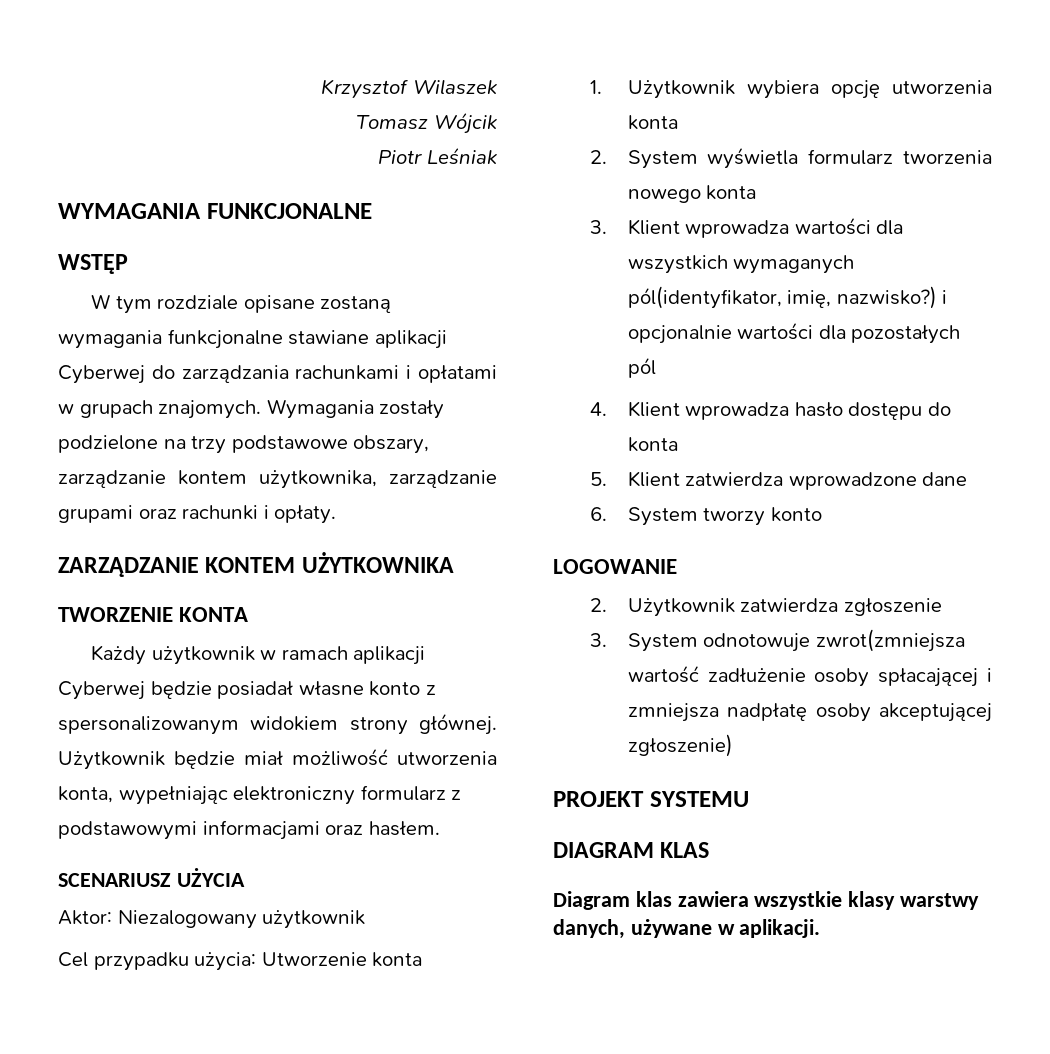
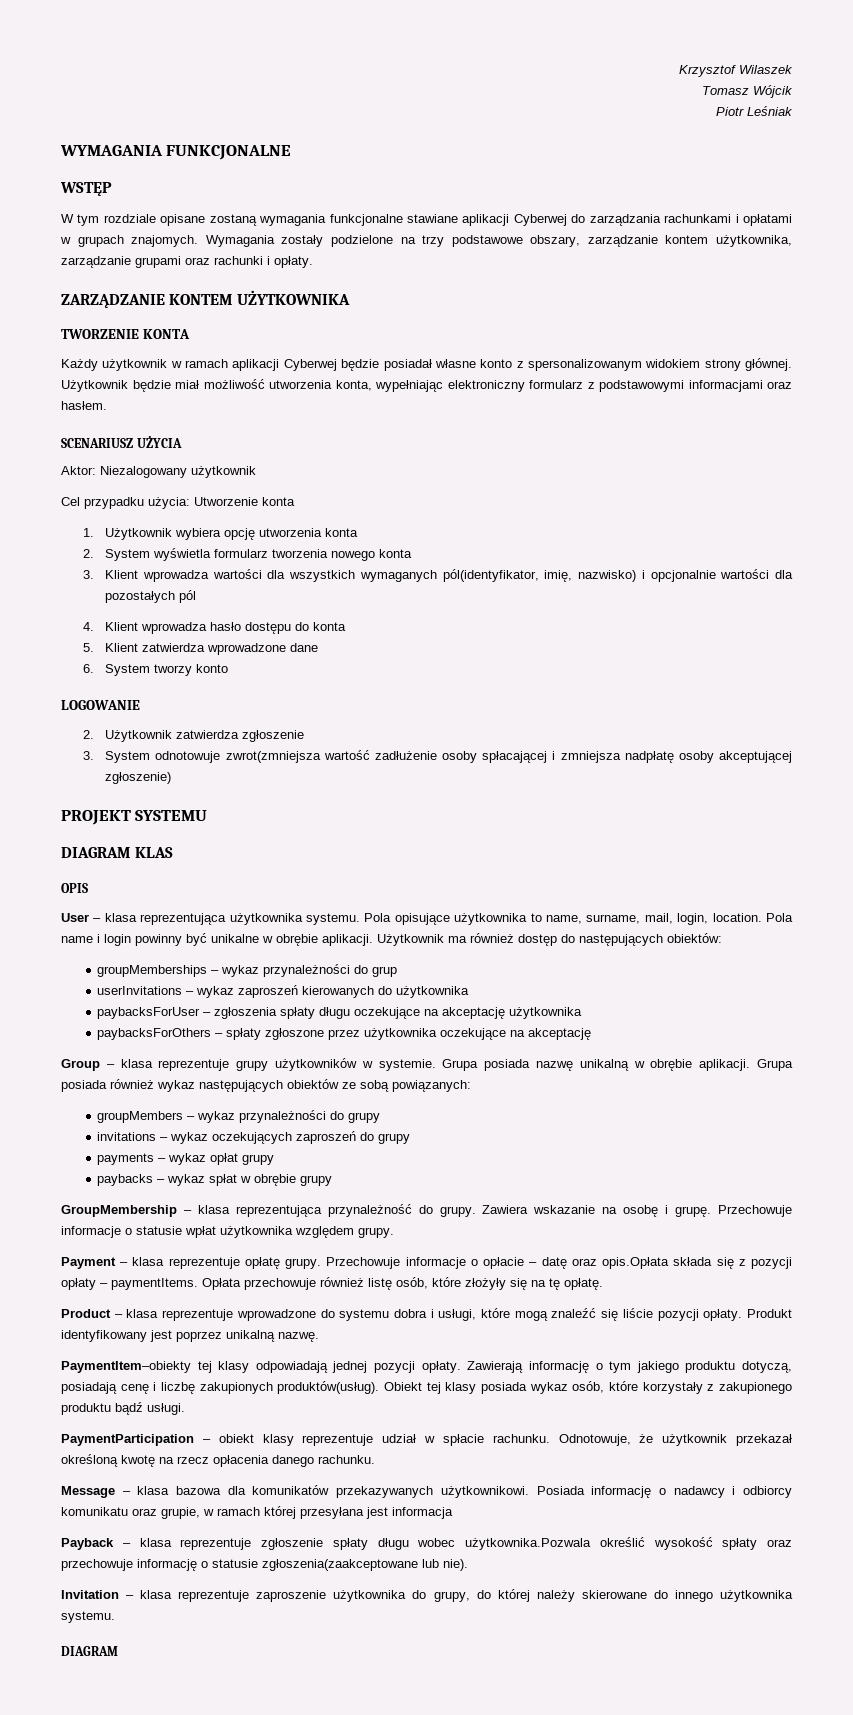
- 3. Klient wprowadza wartości dla wszystkich wymaganych pól(identyfikator, imię, nazwisko?) i opcjonalnie wartości dla pozostałych pól
+ 3. Klient wprowadza wartości dla wszystkich wymaganych pól(identyfikator, imię, nazwisko) i opcjonalnie wartości dla pozostałych pól
- Diagram klas zawiera wszystkie klasy warstwy danych, używane w aplikacji.
+ OPIS
+ User – klasa reprezentująca użytkownika systemu. Pola opisujące użytkownika to name, surname, mail, login, location. Pola name i login powinny być unikalne w obrębie aplikacji. Użytkownik ma również dostęp do następujących obiektów:
+ groupMemberships – wykaz przynależności do grup
+ userInvitations – wykaz zaproszeń kierowanych do użytkownika
+ paybacksForUser – zgłoszenia spłaty długu oczekujące na akceptację użytkownika
+ paybacksForOthers – spłaty zgłoszone przez użytkownika oczekujące na akceptację
+ Group – klasa reprezentuje grupy użytkowników w systemie. Grupa posiada nazwę unikalną w obrębie aplikacji. Grupa posiada również wykaz następujących obiektów ze sobą powiązanych:
+ groupMembers – wykaz przynależności do grupy
+ invitations – wykaz oczekujących zaproszeń do grupy
+ payments – wykaz opłat grupy
+ paybacks – wykaz spłat w obrębie grupy
+ GroupMembership – klasa reprezentująca przynależność do grupy. Zawiera wskazanie na osobę i grupę. Przechowuje informacje o statusie wpłat użytkownika względem grupy.
+ Payment – klasa reprezentuje opłatę grupy. Przechowuje informacje o opłacie – datę oraz opis.Opłata składa się z pozycji opłaty – paymentItems. Opłata przechowuje również listę osób, które złożyły się na tę opłatę.
+ Product – klasa reprezentuje wprowadzone do systemu dobra i usługi, które mogą znaleźć się liście pozycji opłaty. Produkt identyfikowany jest poprzez unikalną nazwę.
+ PaymentItem–obiekty tej klasy odpowiadają jednej pozycji opłaty. Zawierają informację o tym jakiego produktu dotyczą, posiadają cenę i liczbę zakupionych produktów(usług). Obiekt tej klasy posiada wykaz osób, które korzystały z zakupionego produktu bądź usługi.
+ PaymentParticipation – obiekt klasy reprezentuje udział w spłacie rachunku. Odnotowuje, że użytkownik przekazał określoną kwotę na rzecz opłacenia danego rachunku.
+ Message – klasa bazowa dla komunikatów przekazywanych użytkownikowi. Posiada informację o nadawcy i odbiorcy komunikatu oraz grupie, w ramach której przesyłana jest informacja
+ Payback – klasa reprezentuje zgłoszenie spłaty długu wobec użytkownika.Pozwala określić wysokość spłaty oraz przechowuje informację o statusie zgłoszenia(zaakceptowane lub nie).
+ Invitation – klasa reprezentuje zaproszenie użytkownika do grupy, do której należy skierowane do innego użytkownika systemu.
+ DIAGRAM

